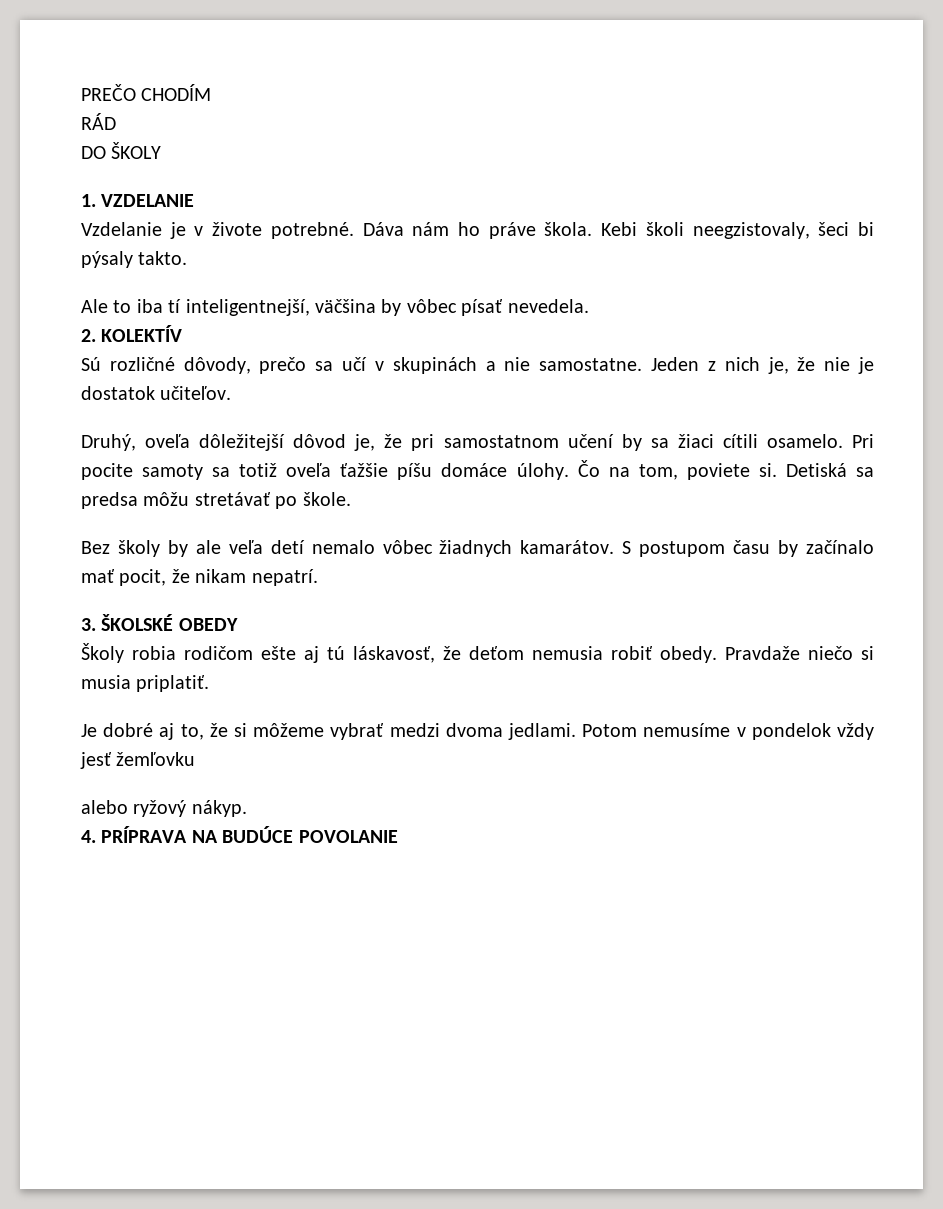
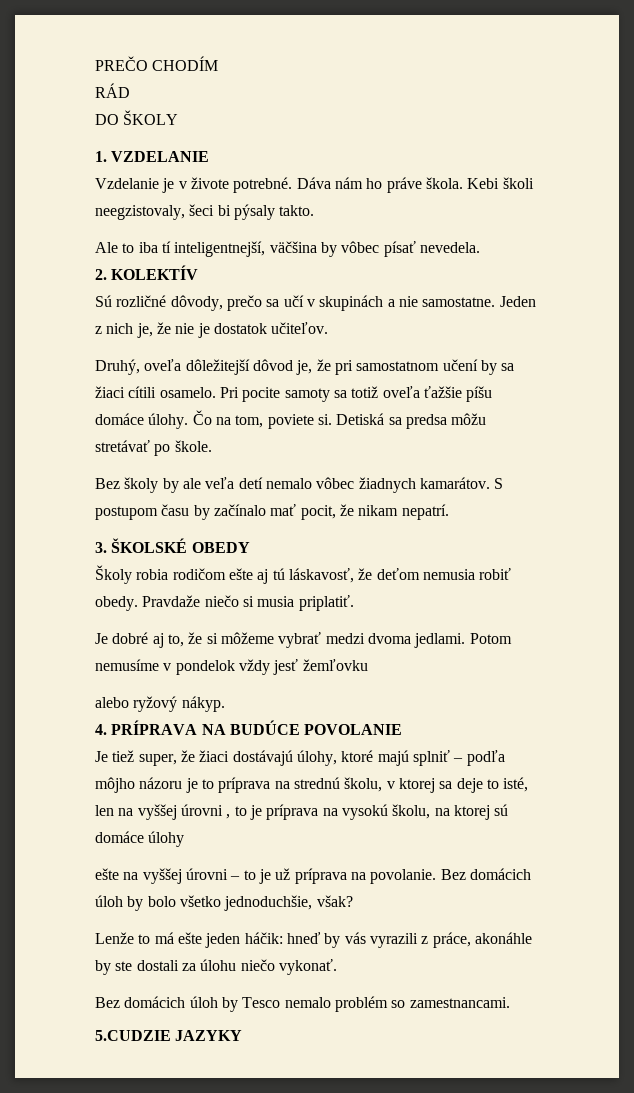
+ Je tiež super, že žiaci dostávajú úlohy, ktoré majú splniť – podľa môjho názoru je to príprava na strednú školu, v ktorej sa deje to isté, len na vyššej úrovni , to je príprava na vysokú školu, na ktorej sú domáce úlohy
+ ešte na vyššej úrovni – to je už príprava na povolanie. Bez domácich úloh by bolo všetko jednoduchšie, však?
+ Lenže to má ešte jeden háčik: hneď by vás vyrazili z práce, akonáhle by ste dostali za úlohu niečo vykonať.
+ Bez domácich úloh by Tesco nemalo problém so zamestnancami.
+ 5.CUDZIE JAZYKY

